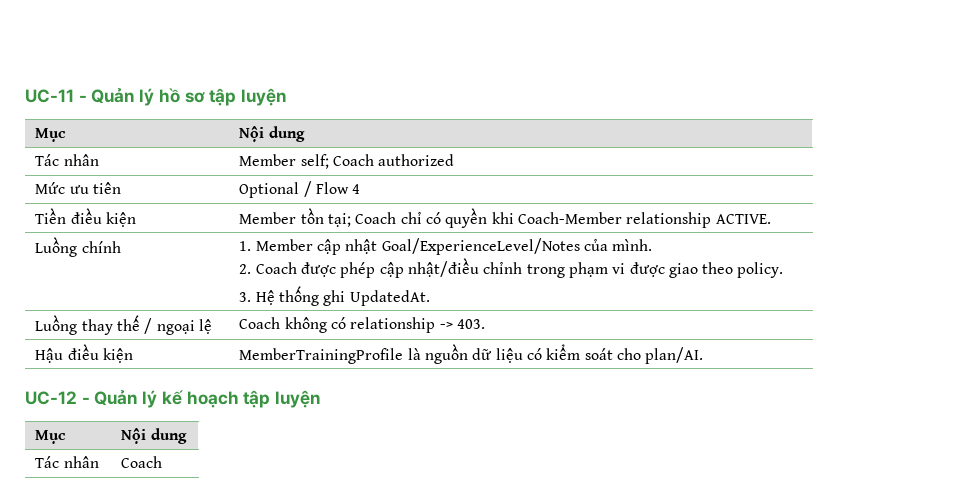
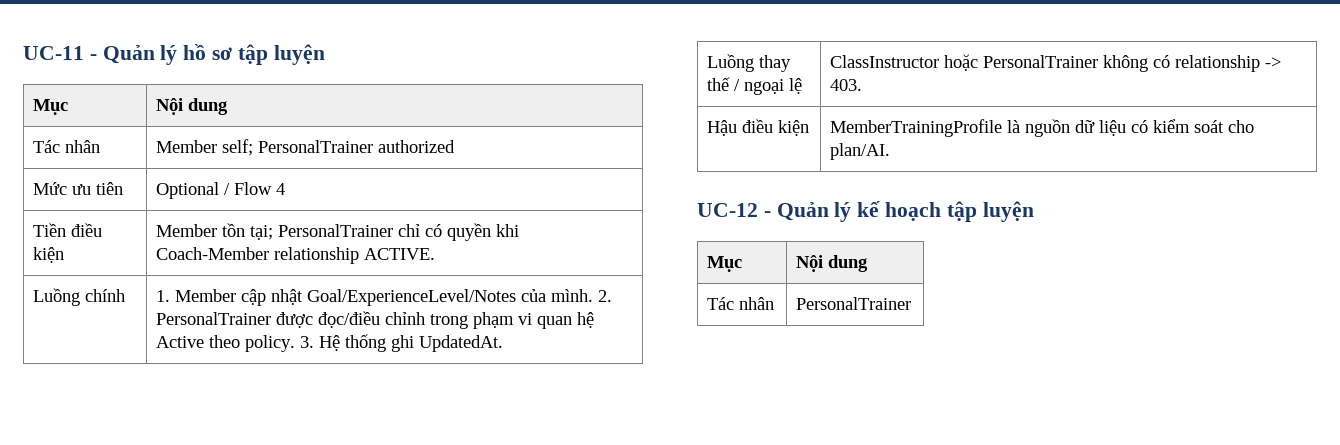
- Tác nhân | Member self; Coach authorized
+ Tác nhân | Member self; PersonalTrainer authorized
- Tiền điều kiện | Member tồn tại; Coach chỉ có quyền khi Coach-Member relationship ACTIVE.
+ Tiền điều kiện | Member tồn tại; PersonalTrainer chỉ có quyền khi Coach-Member relationship ACTIVE.
- Luồng chính | 1. Member cập nhật Goal/ExperienceLevel/Notes của mình.
- 2. Coach được phép cập nhật/điều chỉnh trong phạm vi được giao theo policy.
- 3. Hệ thống ghi UpdatedAt.
+ Luồng chính | 1. Member cập nhật Goal/ExperienceLevel/Notes của mình. 2. PersonalTrainer được đọc/điều chỉnh trong phạm vi quan hệ Active theo policy. 3. Hệ thống ghi UpdatedAt.
- Luồng thay thế / ngoại lệ | Coach không có relationship -> 403.
+ Luồng thay thế / ngoại lệ | ClassInstructor hoặc PersonalTrainer không có relationship -> 403.
- Tác nhân | Coach
+ Tác nhân | PersonalTrainer

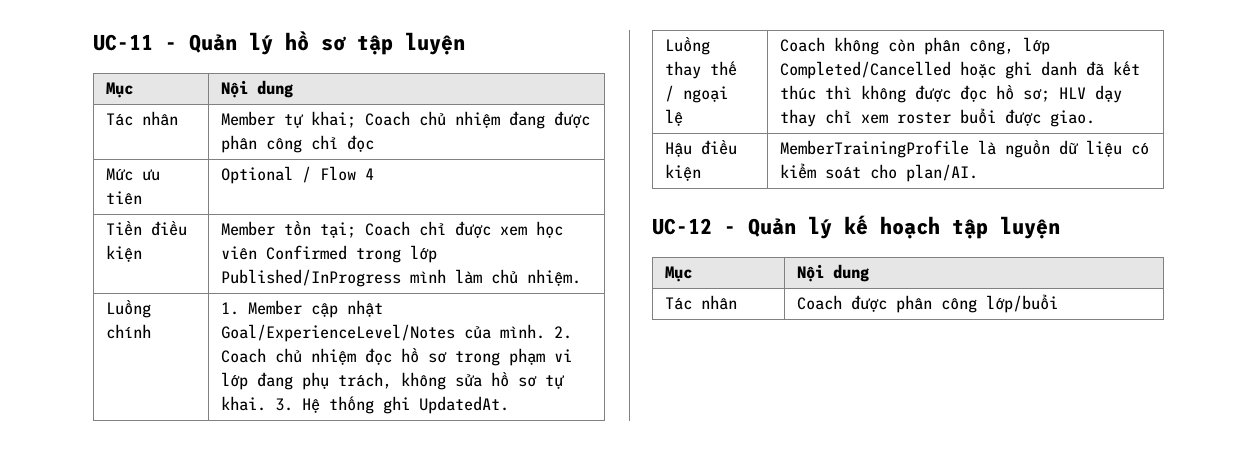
- Tác nhân | Member self; PersonalTrainer authorized
+ Tác nhân | Member tự khai; Coach chủ nhiệm đang được phân công chỉ đọc
- Tiền điều kiện | Member tồn tại; PersonalTrainer chỉ có quyền khi Coach-Member relationship ACTIVE.
+ Tiền điều kiện | Member tồn tại; Coach chỉ được xem học viên Confirmed trong lớp Published/InProgress mình làm chủ nhiệm.
- Luồng chính | 1. Member cập nhật Goal/ExperienceLevel/Notes của mình. 2. PersonalTrainer được đọc/điều chỉnh trong phạm vi quan hệ Active theo policy. 3. Hệ thống ghi UpdatedAt.
+ Luồng chính | 1. Member cập nhật Goal/ExperienceLevel/Notes của mình. 2. Coach chủ nhiệm đọc hồ sơ trong phạm vi lớp đang phụ trách, không sửa hồ sơ tự khai. 3. Hệ thống ghi UpdatedAt.
- Luồng thay thế / ngoại lệ | ClassInstructor hoặc PersonalTrainer không có relationship -> 403.
+ Luồng thay thế / ngoại lệ | Coach không còn phân công, lớp Completed/Cancelled hoặc ghi danh đã kết thúc thì không được đọc hồ sơ; HLV dạy thay chỉ xem roster buổi được giao.
- Tác nhân | PersonalTrainer
+ Tác nhân | Coach được phân công lớp/buổi

